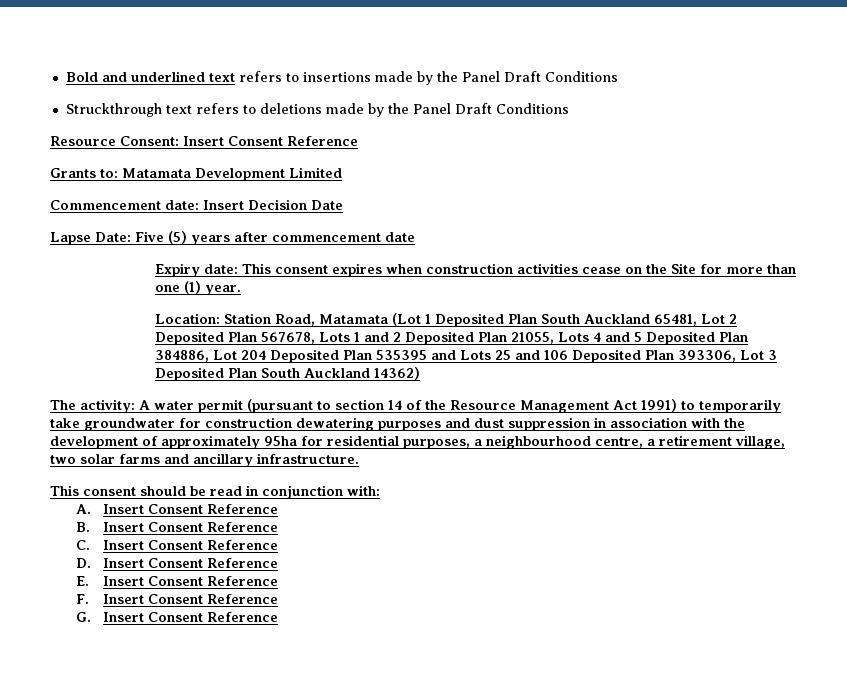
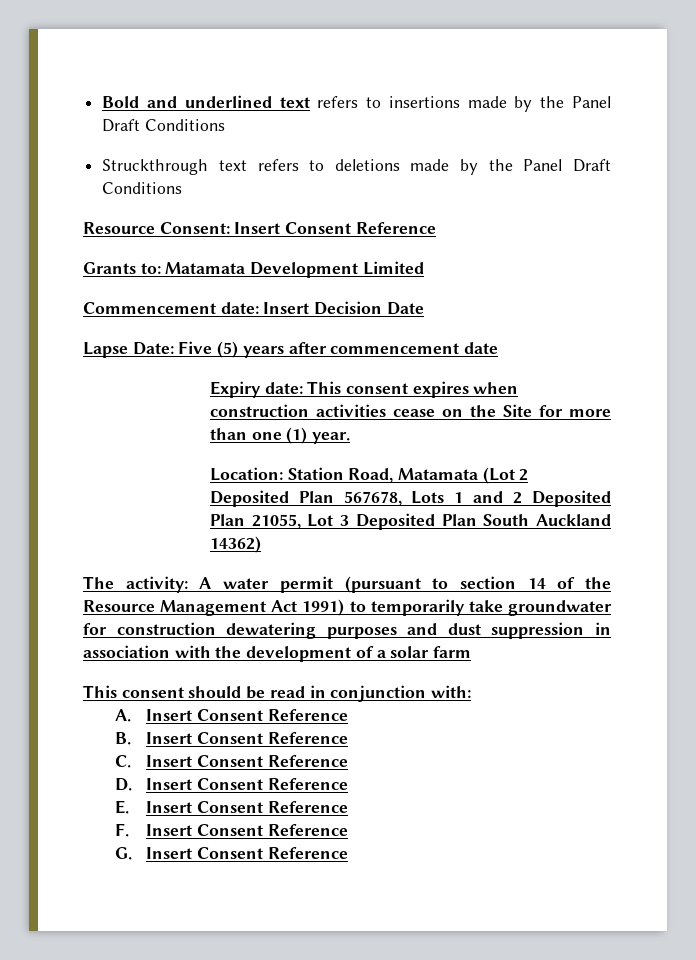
- Location: Station Road, Matamata (Lot 1 Deposited Plan South Auckland 65481, Lot 2 Deposited Plan 567678, Lots 1 and 2 Deposited Plan 21055, Lots 4 and 5 Deposited Plan 384886, Lot 204 Deposited Plan 535395 and Lots 25 and 106 Deposited Plan 393306, Lot 3 Deposited Plan South Auckland 14362)
+ Location: Station Road, Matamata (Lot 2 Deposited Plan 567678, Lots 1 and 2 Deposited Plan 21055, Lot 3 Deposited Plan South Auckland 14362)
- The activity: A water permit (pursuant to section 14 of the Resource Management Act 1991) to temporarily take groundwater for construction dewatering purposes and dust suppression in association with the development of approximately 95ha for residential purposes, a neighbourhood centre, a retirement village, two solar farms and ancillary infrastructure.
+ The activity: A water permit (pursuant to section 14 of the Resource Management Act 1991) to temporarily take groundwater for construction dewatering purposes and dust suppression in association with the development of a solar farm

